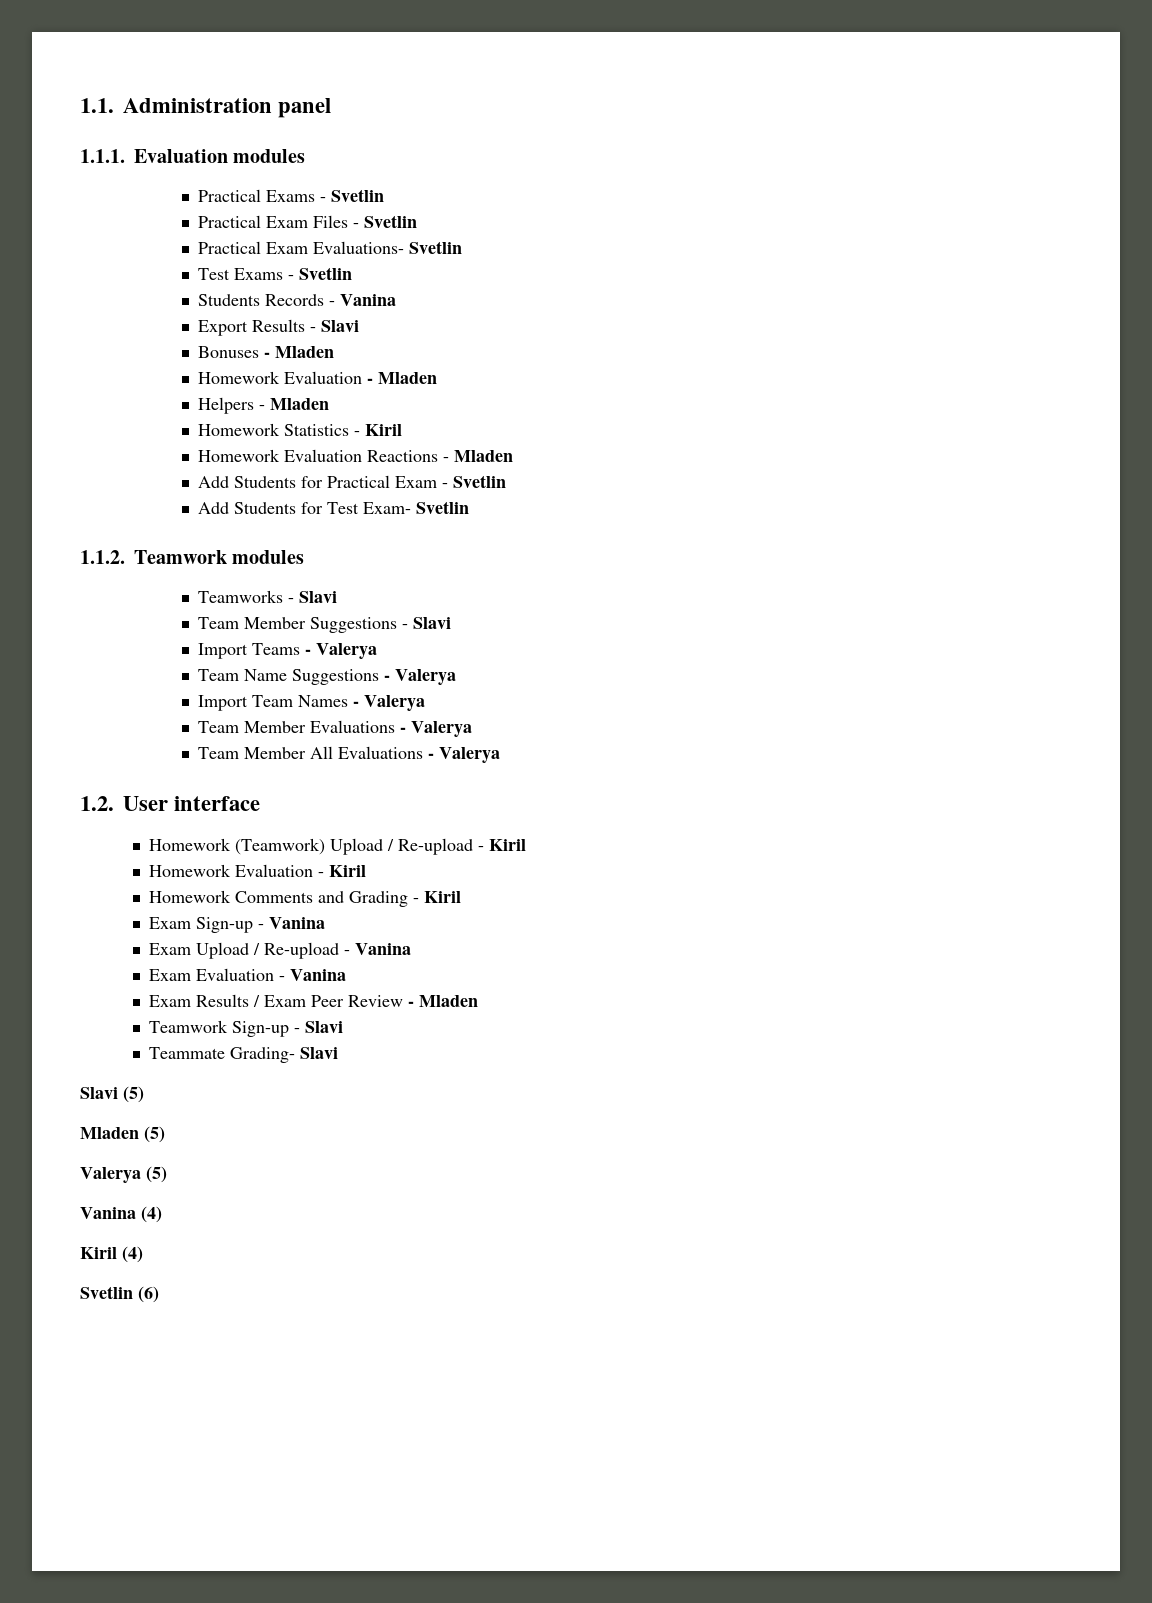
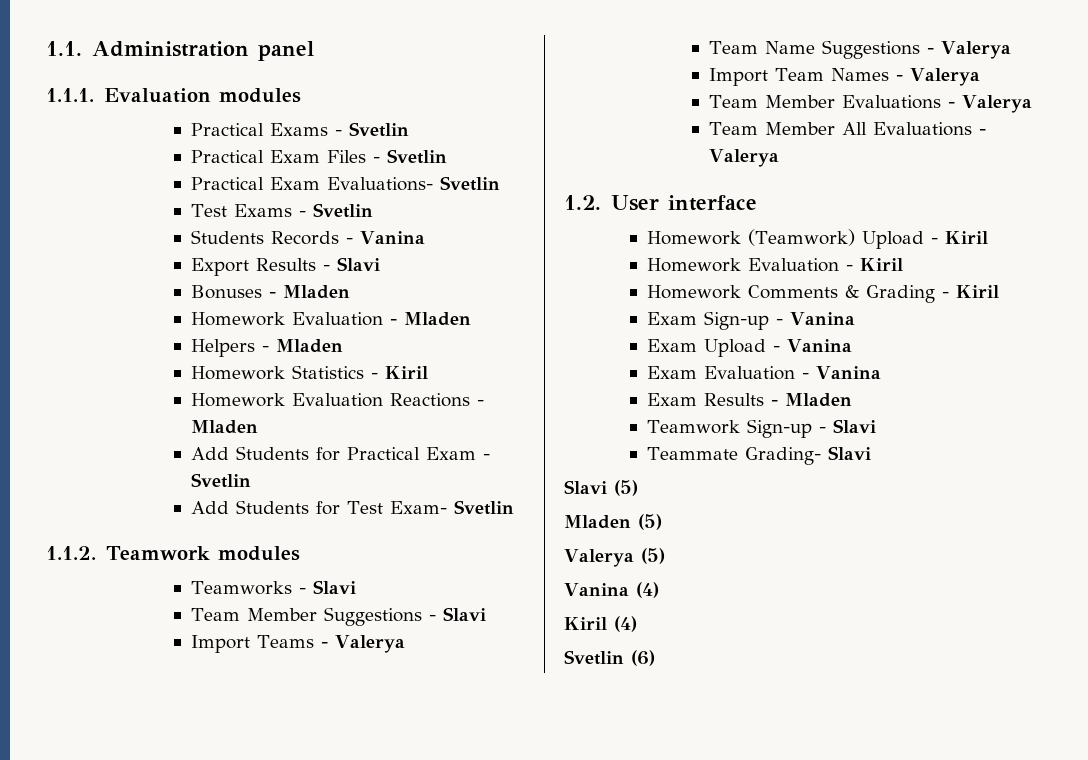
- Homework (Teamwork) Upload / Re-upload - Kiril
+ Homework (Teamwork) Upload - Kiril
- Homework Comments and Grading - Kiril
+ Homework Comments & Grading - Kiril
- Exam Upload / Re-upload - Vanina
+ Exam Upload - Vanina
- Exam Results / Exam Peer Review - Mladen
+ Exam Results - Mladen

